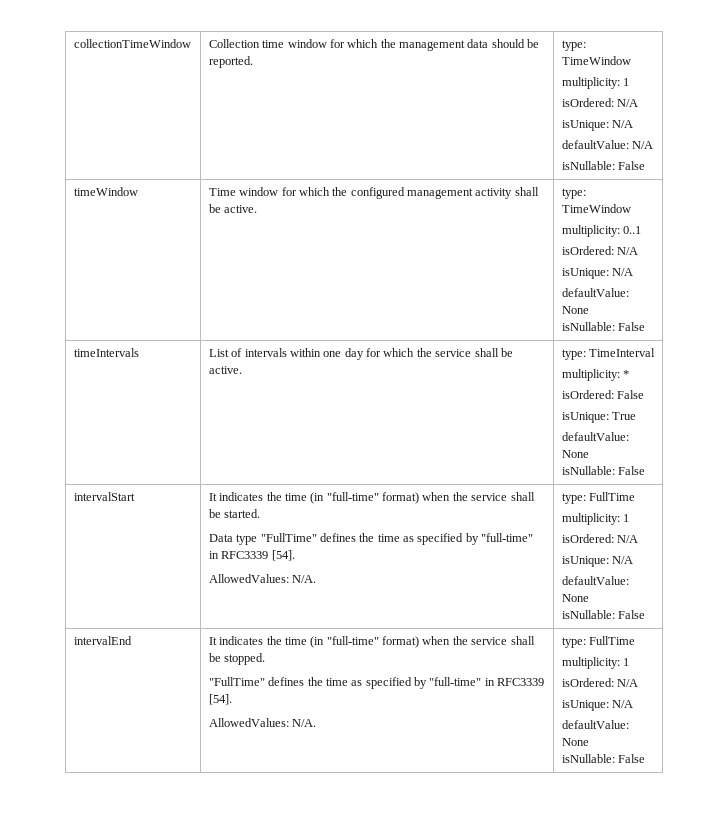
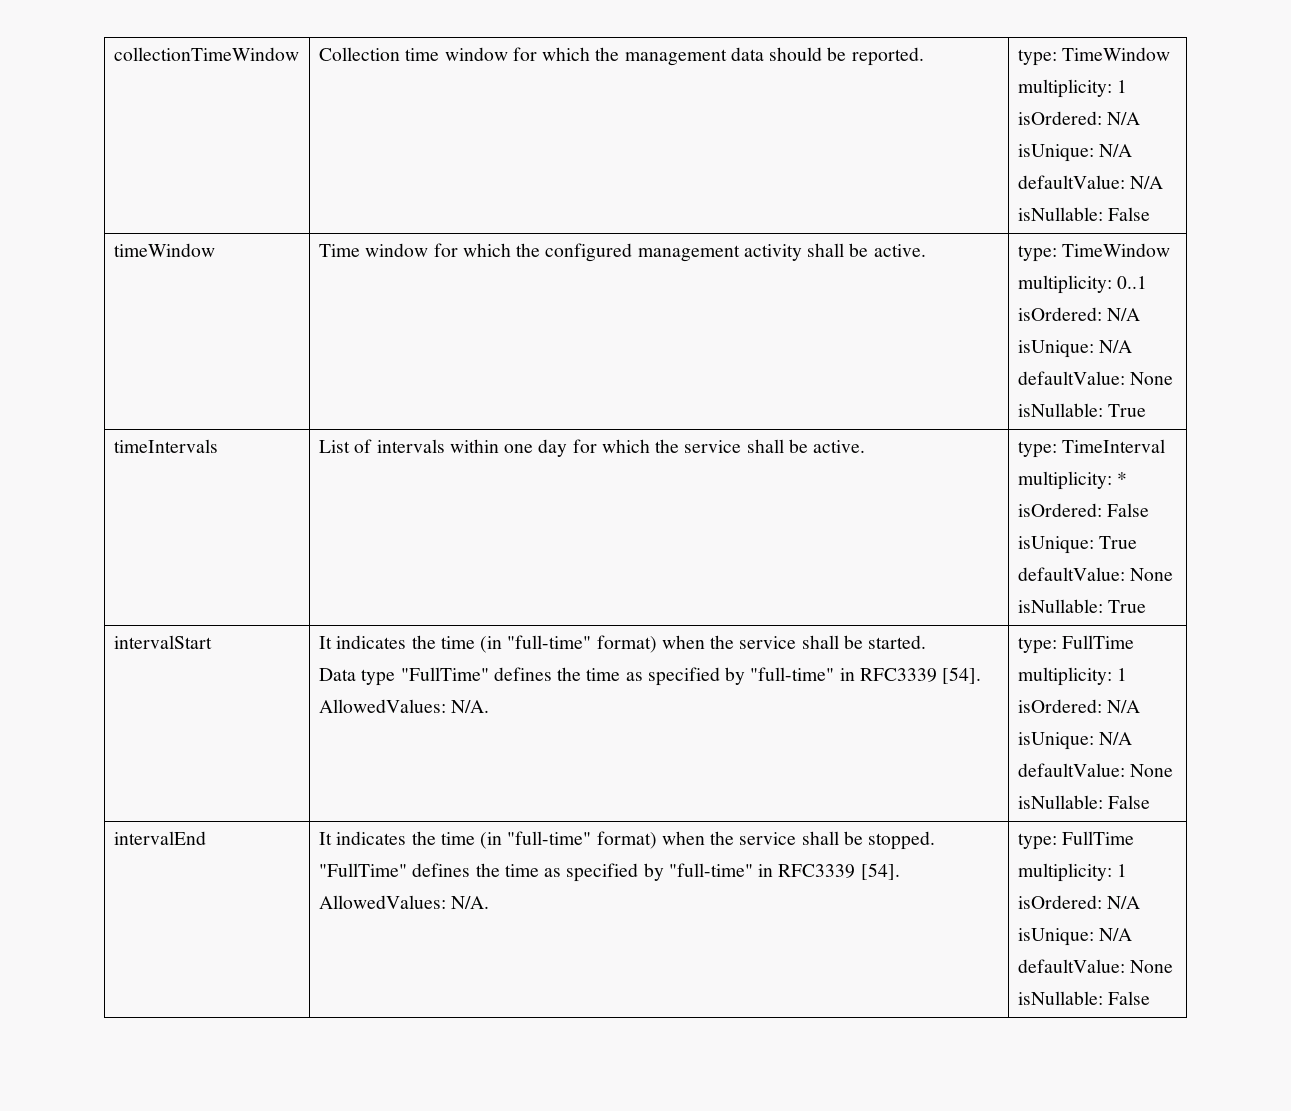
  timeWindow | Time window for which the configured management activity shall be active. | type: TimeWindow
  multiplicity: 0..1
  isOrdered: N/A
  isUnique: N/A
  defaultValue: None
- isNullable: False
+ isNullable: True
  timeIntervals | List of intervals within one day for which the service shall be active. | type: TimeInterval
  multiplicity: *
  isOrdered: False
  isUnique: True
  defaultValue: None
- isNullable: False
+ isNullable: True

